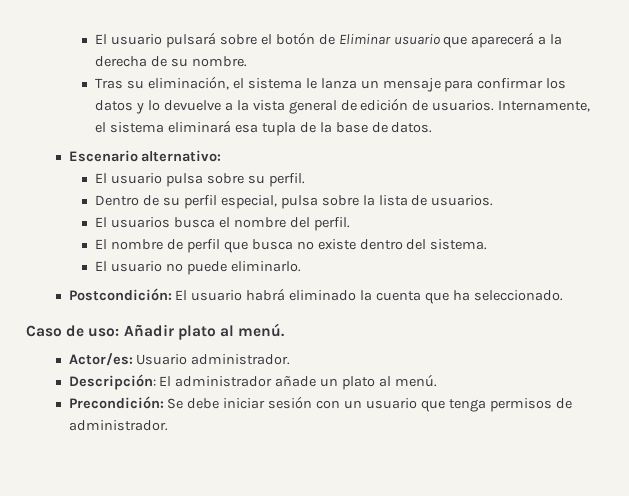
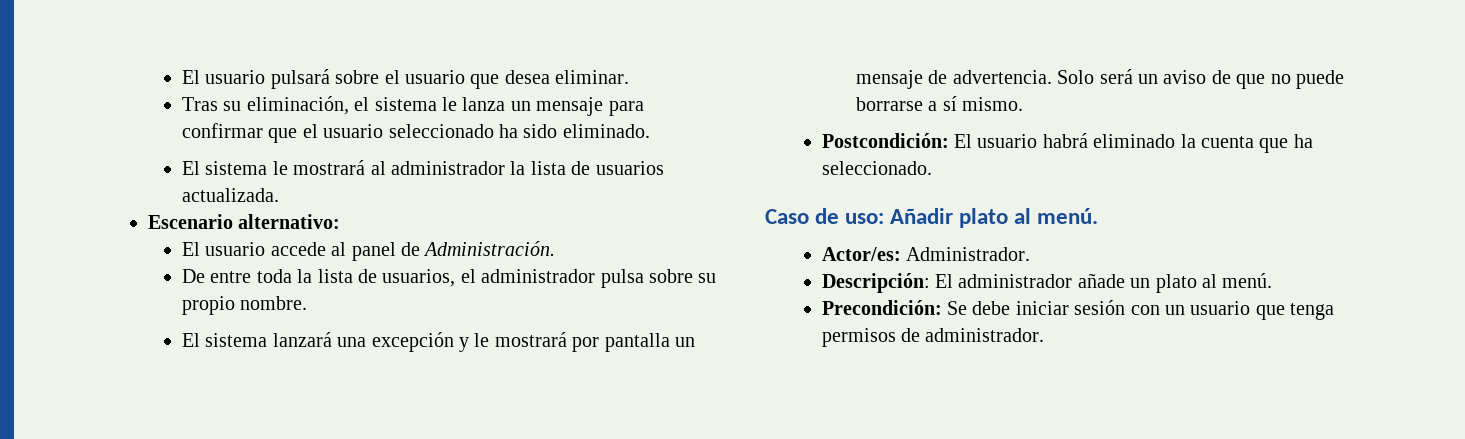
- El usuario pulsará sobre el botón de Eliminar usuario que aparecerá a la derecha de su nombre.
+ El usuario pulsará sobre el usuario que desea eliminar.
- Tras su eliminación, el sistema le lanza un mensaje para confirmar los datos y lo devuelve a la vista general de edición de usuarios. Internamente, el sistema eliminará esa tupla de la base de datos.
+ Tras su eliminación, el sistema le lanza un mensaje para confirmar que el usuario seleccionado ha sido eliminado.
+ El sistema le mostrará al administrador la lista de usuarios actualizada.
  Escenario alternativo:
- El usuario pulsa sobre su perfil.
- Dentro de su perfil especial, pulsa sobre la lista de usuarios.
- El usuarios busca el nombre del perfil.
- El nombre de perfil que busca no existe dentro del sistema.
- El usuario no puede eliminarlo.
+ El usuario accede al panel de Administración.
+ De entre toda la lista de usuarios, el administrador pulsa sobre su propio nombre.
+ El sistema lanzará una excepción y le mostrará por pantalla un mensaje de advertencia. Solo será un aviso de que no puede borrarse a sí mismo.
- Actor/es: Usuario administrador.
+ Actor/es: Administrador.

